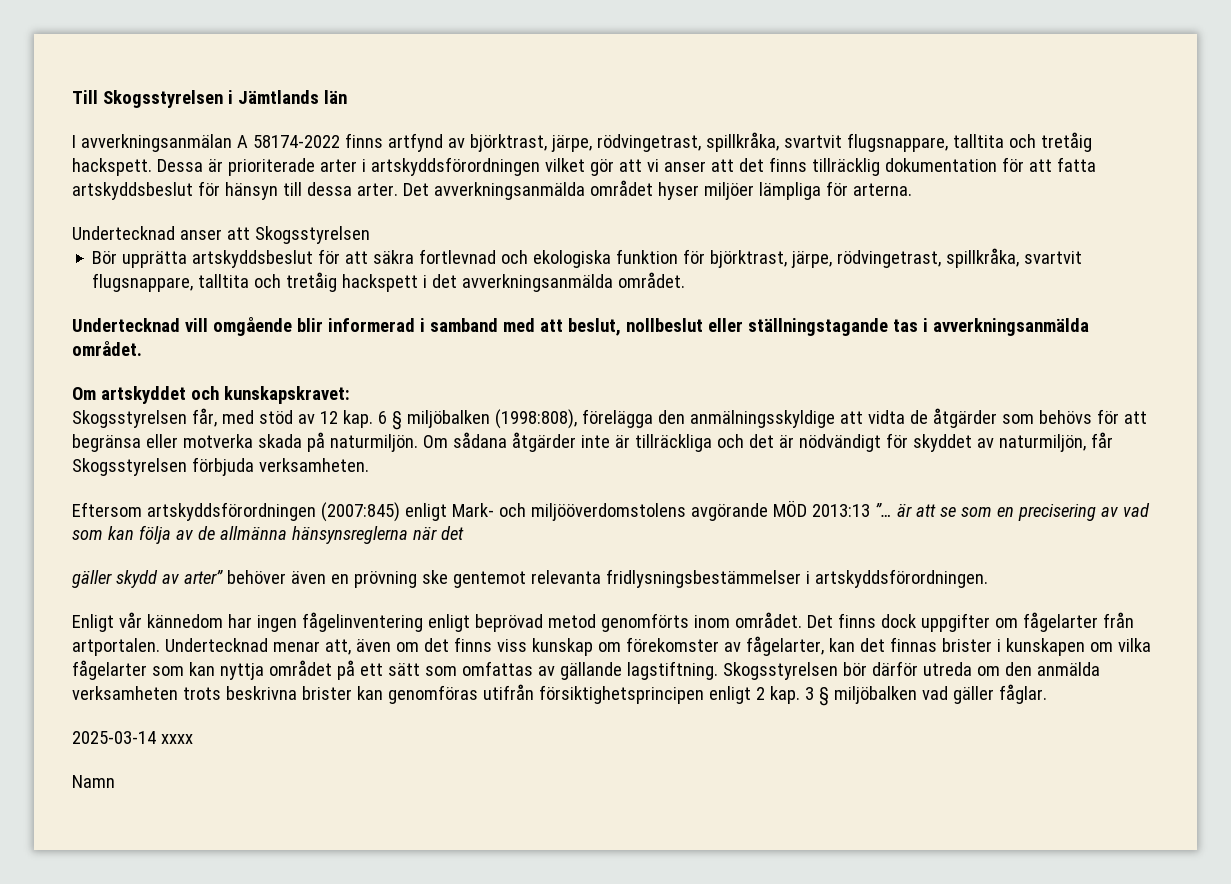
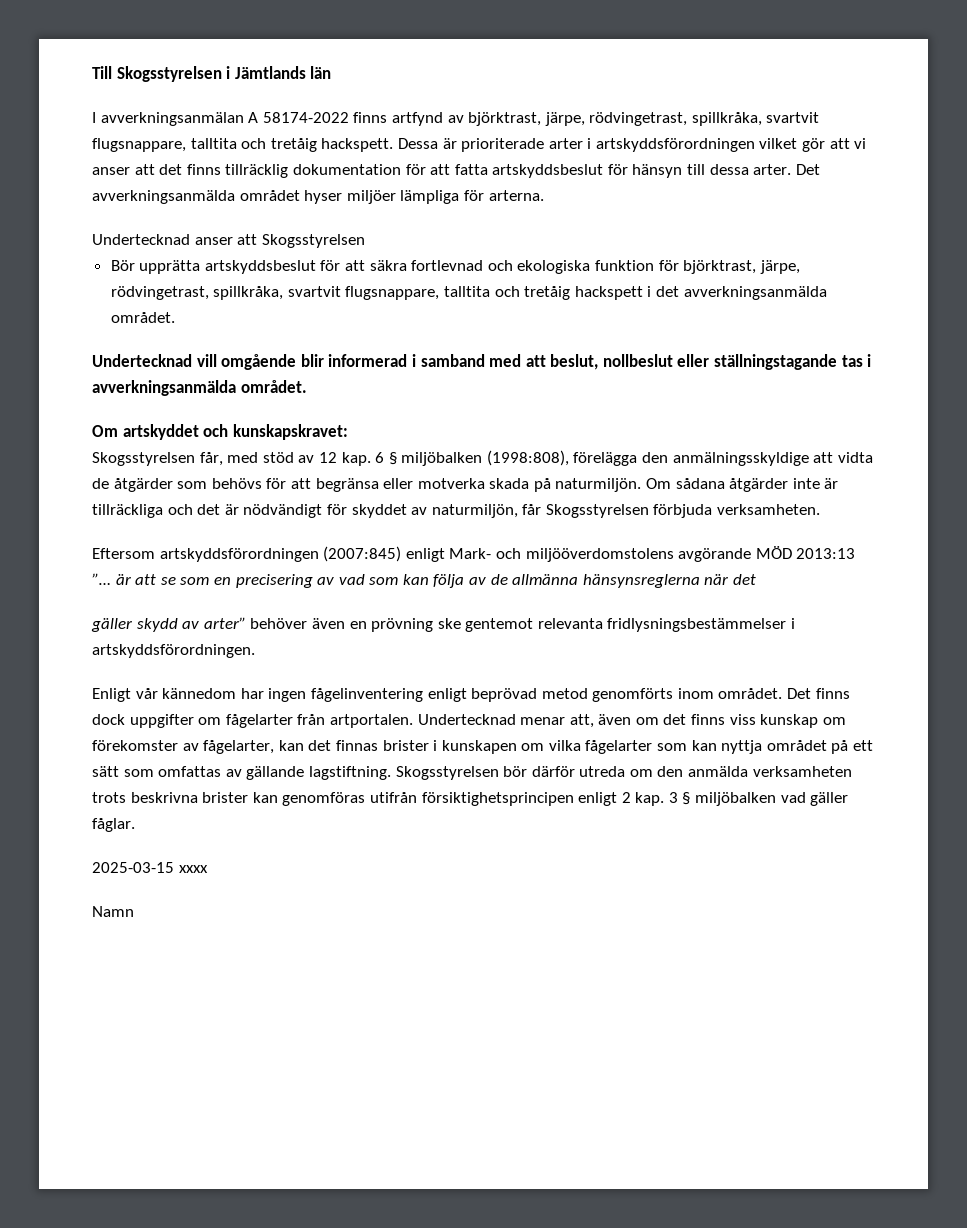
- 2025-03-14 xxxx
+ 2025-03-15 xxxx

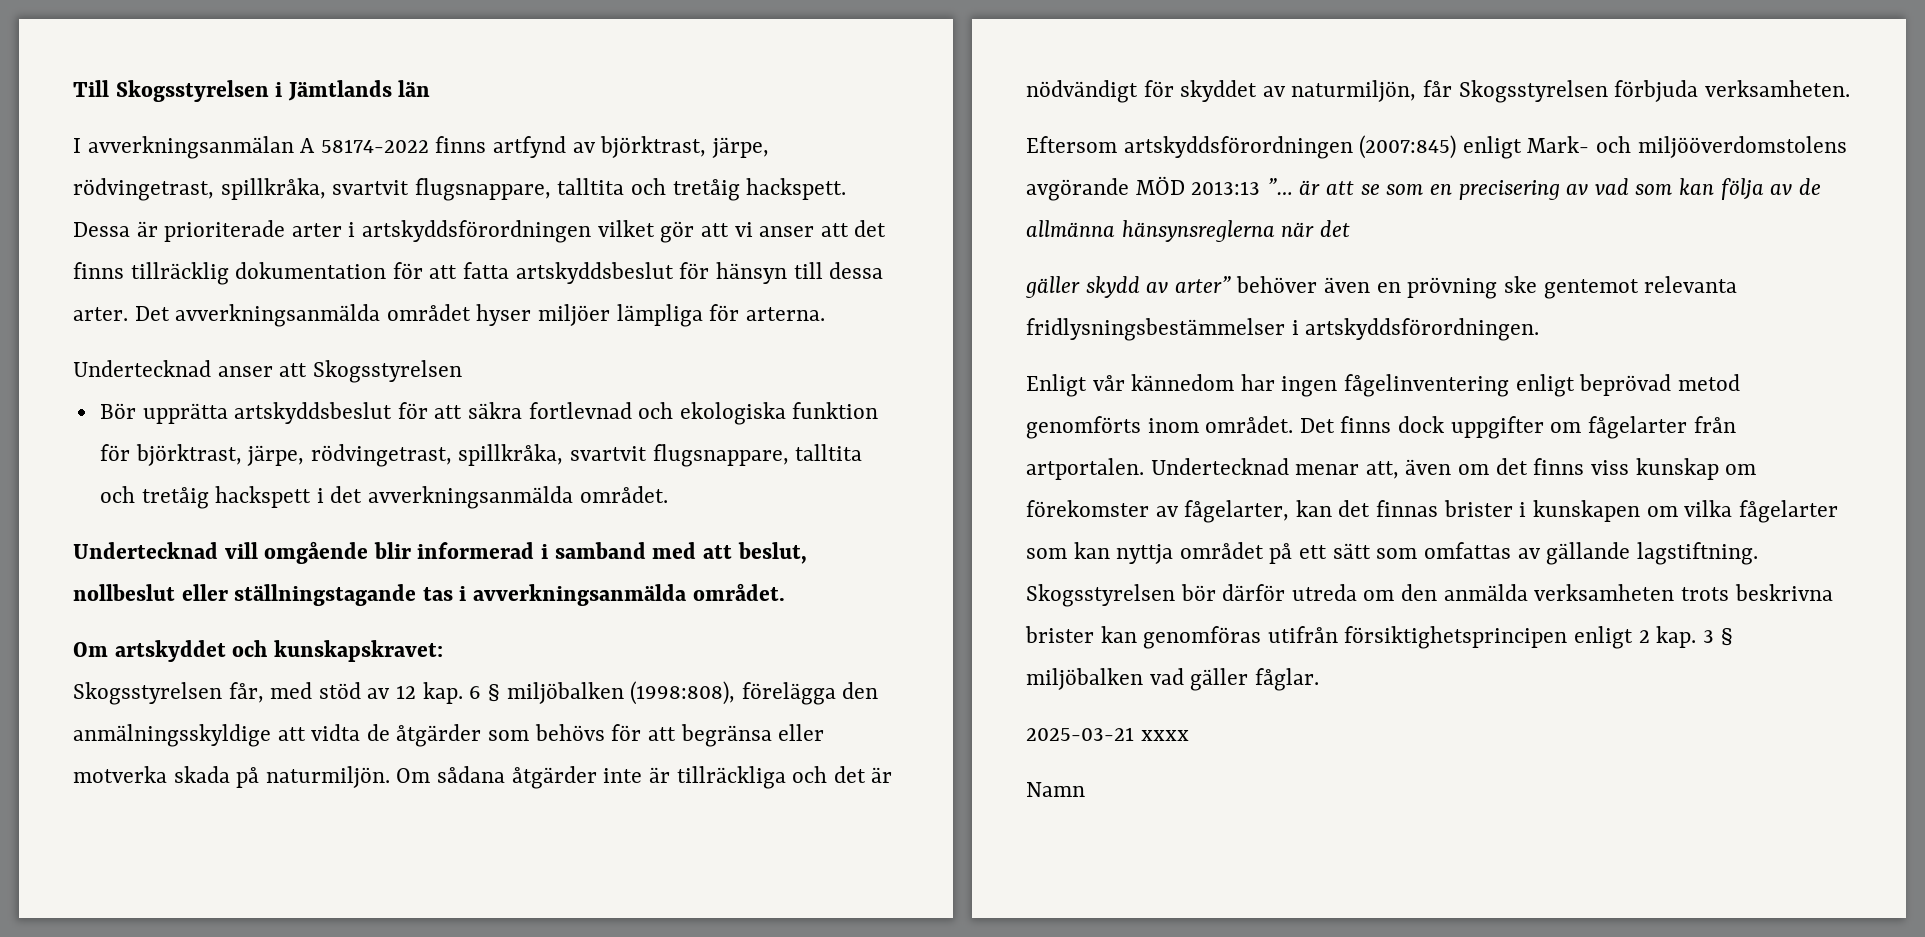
- 2025-03-15 xxxx
+ 2025-03-21 xxxx

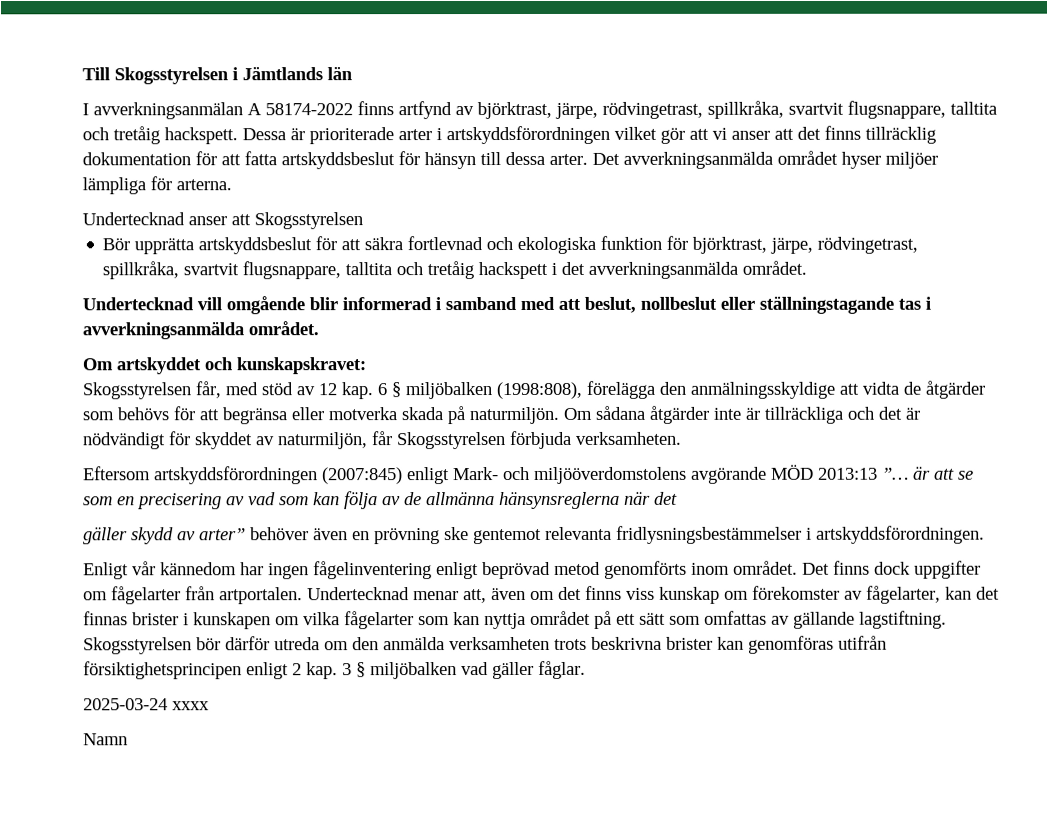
- 2025-03-21 xxxx
+ 2025-03-24 xxxx

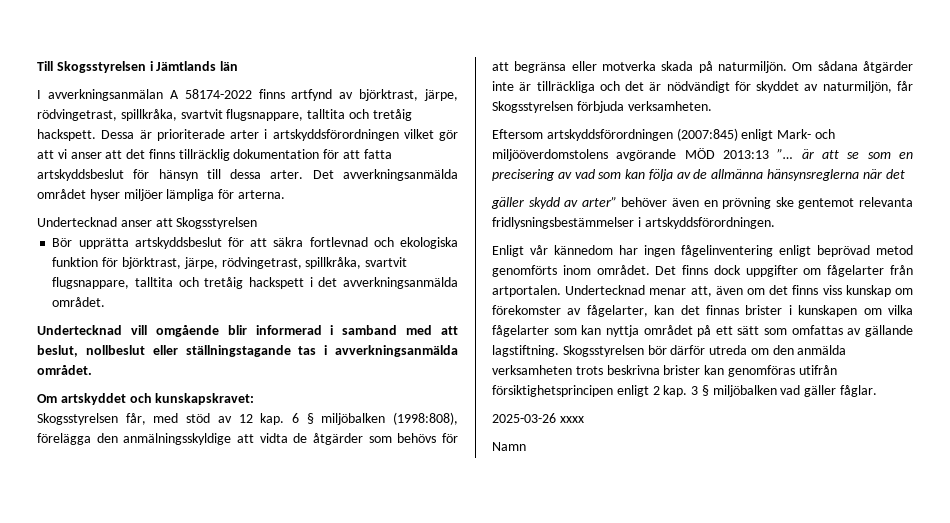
- 2025-03-24 xxxx
+ 2025-03-26 xxxx

